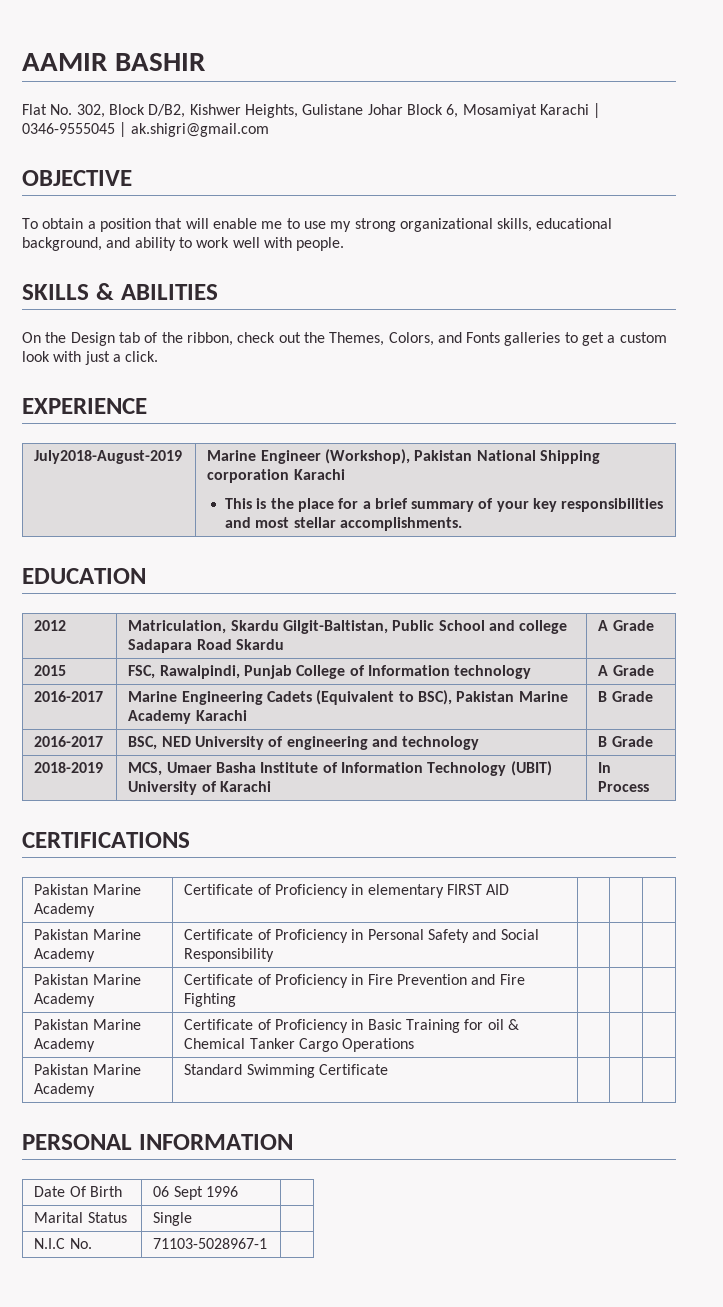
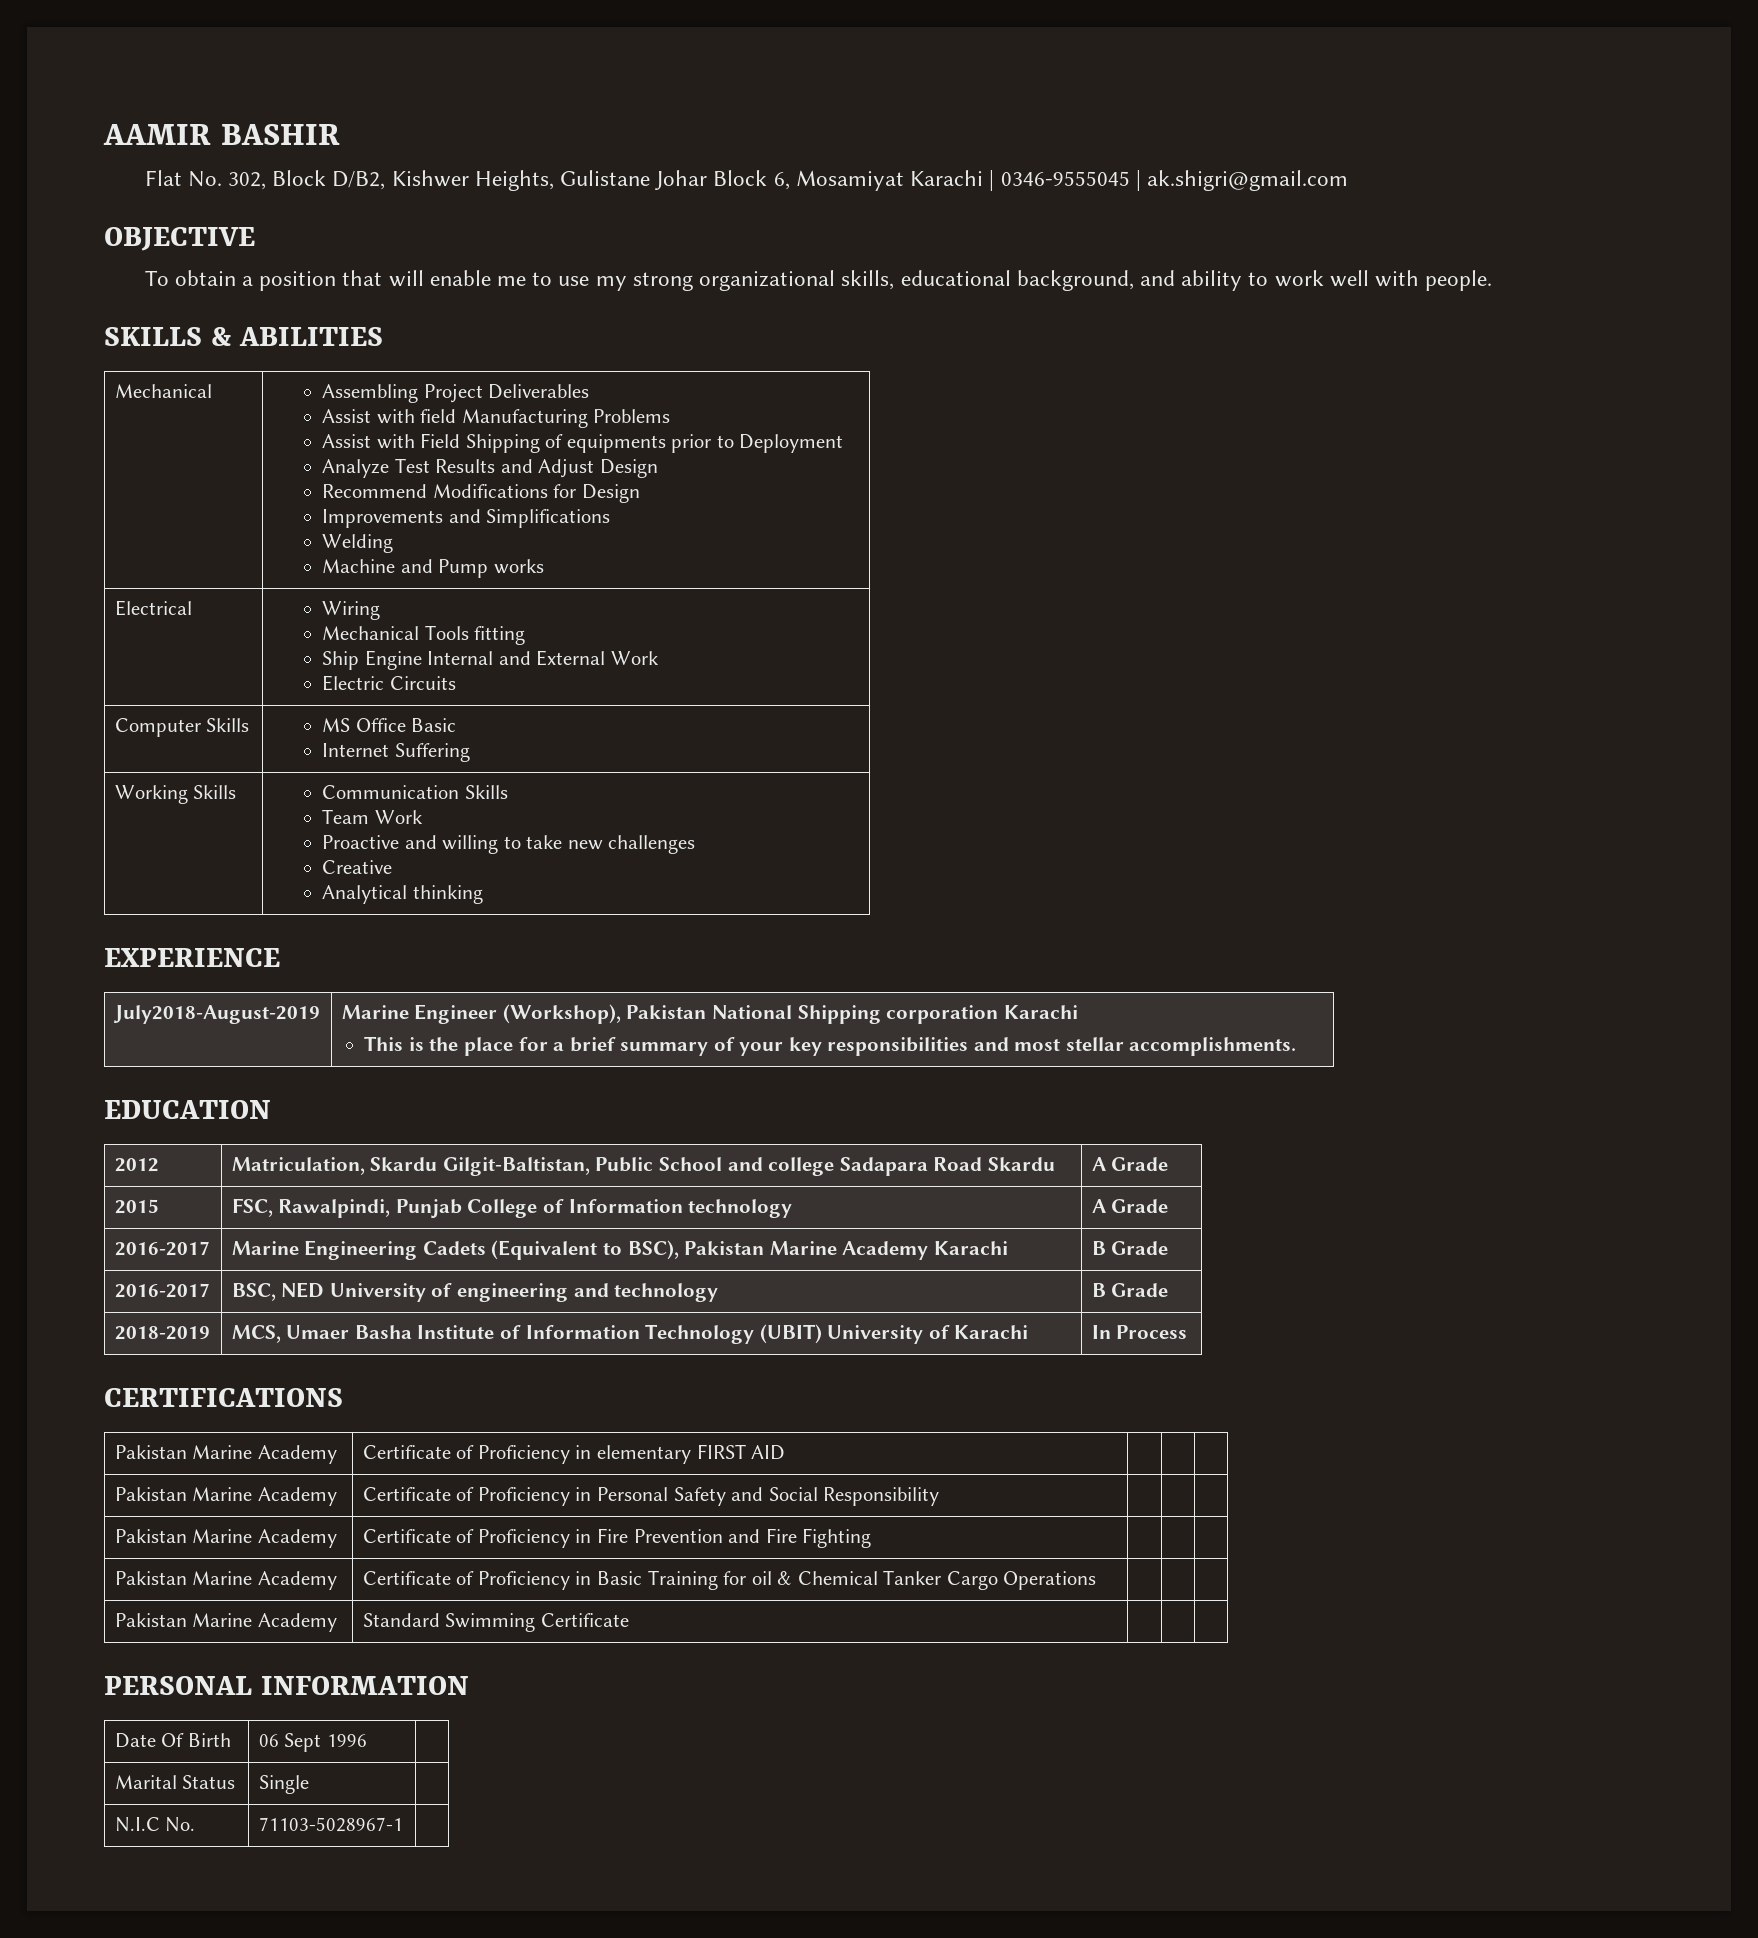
- On the Design tab of the ribbon, check out the Themes, Colors, and Fonts galleries to get a custom look with just a click.
+ Mechanical | Assembling Project Deliverables
+ Assist with field Manufacturing Problems
+ Assist with Field Shipping of equipments prior to Deployment
+ Analyze Test Results and Adjust Design
+ Recommend Modifications for Design
+ Improvements and Simplifications
+ Welding
+ Machine and Pump works
+ Electrical | Wiring
+ Mechanical Tools fitting
+ Ship Engine Internal and External Work
+ Electric Circuits
+ Computer Skills | MS Office Basic
+ Internet Suffering
+ Working Skills | Communication Skills
+ Team Work
+ Proactive and willing to take new challenges
+ Creative
+ Analytical thinking

